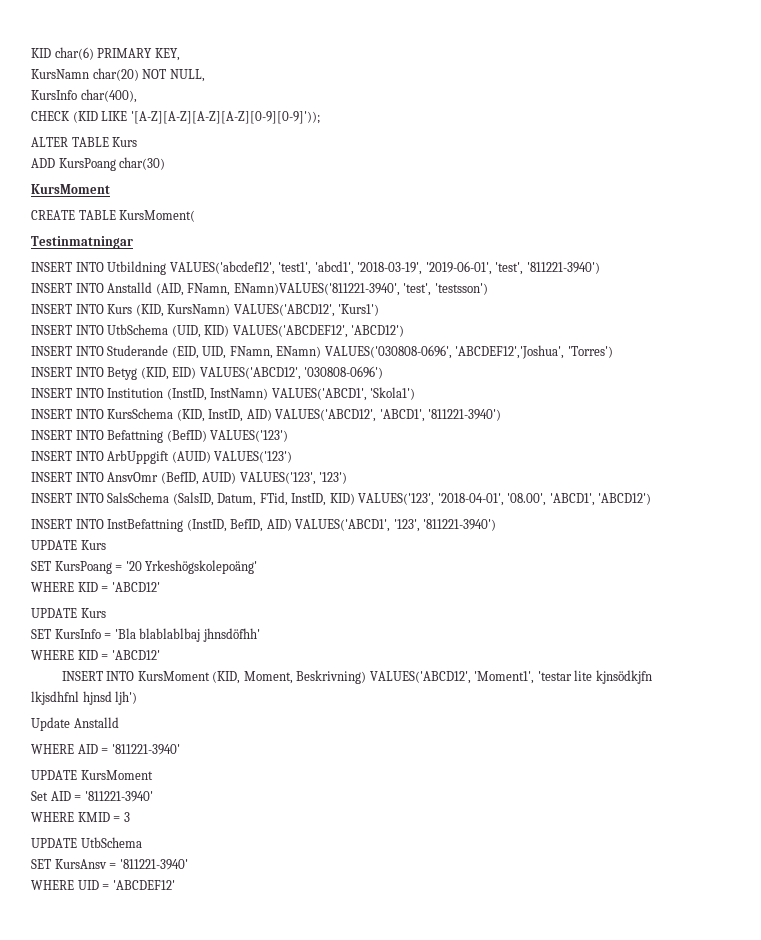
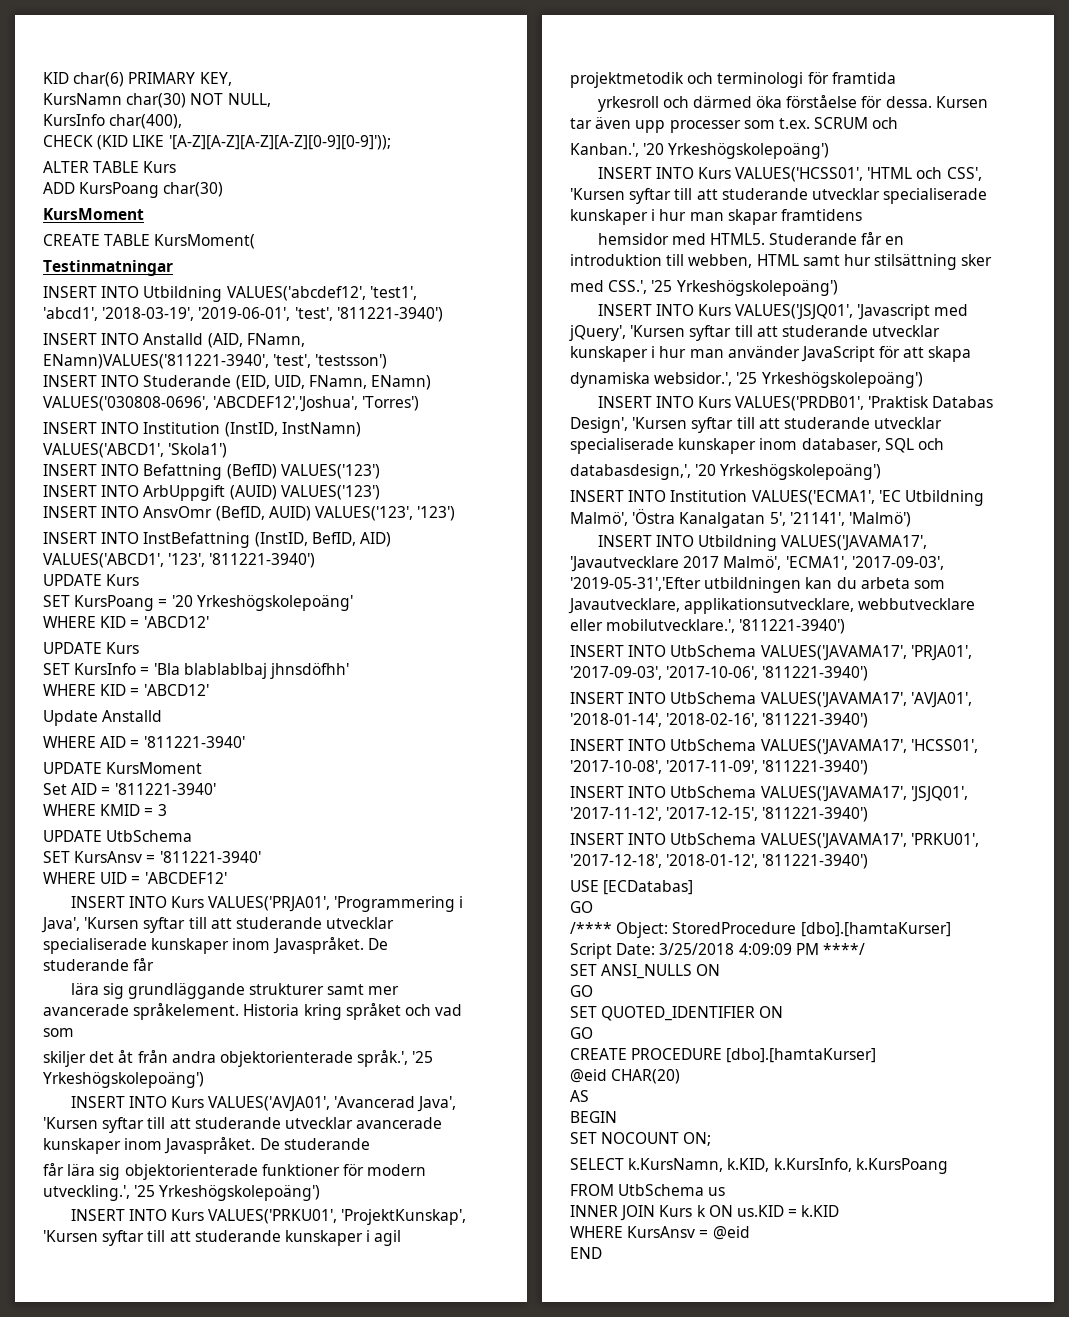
- KursNamn char(20) NOT NULL,
+ KursNamn char(30) NOT NULL,
- INSERT INTO Kurs (KID, KursNamn) VALUES('ABCD12', 'Kurs1')
- INSERT INTO UtbSchema (UID, KID) VALUES('ABCDEF12', 'ABCD12')
- INSERT INTO Betyg (KID, EID) VALUES('ABCD12', '030808-0696')
- INSERT INTO KursSchema (KID, InstID, AID) VALUES('ABCD12', 'ABCD1', '811221-3940')
- INSERT INTO SalsSchema (SalsID, Datum, FTid, InstID, KID) VALUES('123', '2018-04-01', '08.00', 'ABCD1', 'ABCD12')
- INSERT INTO KursMoment (KID, Moment, Beskrivning) VALUES('ABCD12', 'Moment1', 'testar lite kjnsödkjfn lkjsdhfnl hjnsd ljh')
+ INSERT INTO Kurs VALUES('PRJA01', 'Programmering i Java', 'Kursen syftar till att studerande utvecklar specialiserade kunskaper inom Javaspråket. De studerande får
+ lära sig grundläggande strukturer samt mer avancerade språkelement. Historia kring språket och vad som
+ skiljer det åt från andra objektorienterade språk.', '25 Yrkeshögskolepoäng')
+ INSERT INTO Kurs VALUES('AVJA01', 'Avancerad Java', 'Kursen syftar till att studerande utvecklar avancerade kunskaper inom Javaspråket. De studerande
+ får lära sig objektorienterade funktioner för modern utveckling.', '25 Yrkeshögskolepoäng')
+ INSERT INTO Kurs VALUES('PRKU01', 'ProjektKunskap', 'Kursen syftar till att studerande kunskaper i agil projektmetodik och terminologi för framtida
+ yrkesroll och därmed öka förståelse för dessa. Kursen tar även upp processer som t.ex. SCRUM och
+ Kanban.', '20 Yrkeshögskolepoäng')
+ INSERT INTO Kurs VALUES('HCSS01', 'HTML och CSS', 'Kursen syftar till att studerande utvecklar specialiserade kunskaper i hur man skapar framtidens
+ hemsidor med HTML5. Studerande får en introduktion till webben, HTML samt hur stilsättning sker
+ med CSS.', '25 Yrkeshögskolepoäng')
+ INSERT INTO Kurs VALUES('JSJQ01', 'Javascript med jQuery', 'Kursen syftar till att studerande utvecklar kunskaper i hur man använder JavaScript för att skapa
+ dynamiska websidor.', '25 Yrkeshögskolepoäng')
+ INSERT INTO Kurs VALUES('PRDB01', 'Praktisk Databas Design', 'Kursen syftar till att studerande utvecklar specialiserade kunskaper inom databaser, SQL och
+ databasdesign,', '20 Yrkeshögskolepoäng')
+ INSERT INTO Institution VALUES('ECMA1', 'EC Utbildning Malmö', 'Östra Kanalgatan 5', '21141', 'Malmö')
+ INSERT INTO Utbildning VALUES('JAVAMA17', 'Javautvecklare 2017 Malmö', 'ECMA1', '2017-09-03', '2019-05-31','Efter utbildningen kan du arbeta som Javautvecklare, applikationsutvecklare, webbutvecklare eller mobilutvecklare.', '811221-3940')
+ INSERT INTO UtbSchema VALUES('JAVAMA17', 'PRJA01', '2017-09-03', '2017-10-06', '811221-3940')
+ INSERT INTO UtbSchema VALUES('JAVAMA17', 'AVJA01', '2018-01-14', '2018-02-16', '811221-3940')
+ INSERT INTO UtbSchema VALUES('JAVAMA17', 'HCSS01', '2017-10-08', '2017-11-09', '811221-3940')
+ INSERT INTO UtbSchema VALUES('JAVAMA17', 'JSJQ01', '2017-11-12', '2017-12-15', '811221-3940')
+ INSERT INTO UtbSchema VALUES('JAVAMA17', 'PRKU01', '2017-12-18', '2018-01-12', '811221-3940')
+ USE [ECDatabas]
+ GO
+ /**** Object: StoredProcedure [dbo].[hamtaKurser] Script Date: 3/25/2018 4:09:09 PM ****/
+ SET ANSI_NULLS ON
+ GO
+ SET QUOTED_IDENTIFIER ON
+ GO
+ CREATE PROCEDURE [dbo].[hamtaKurser]
+ @eid CHAR(20)
+ AS
+ BEGIN
+ SET NOCOUNT ON;
+ SELECT k.KursNamn, k.KID, k.KursInfo, k.KursPoang
+ FROM UtbSchema us
+ INNER JOIN Kurs k ON us.KID = k.KID
+ WHERE KursAnsv = @eid
+ END

